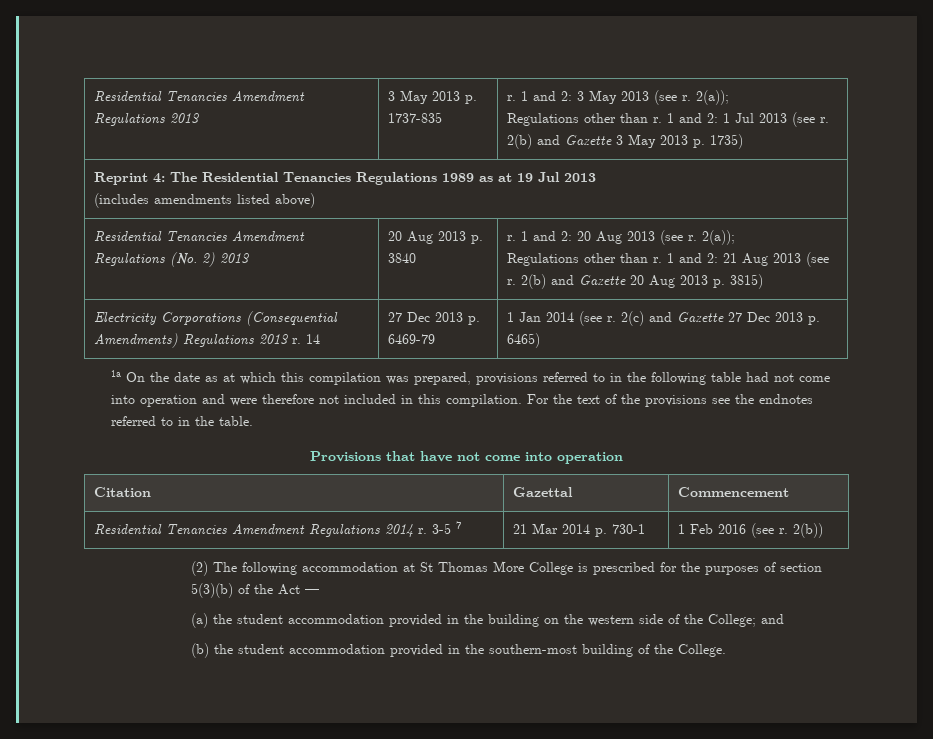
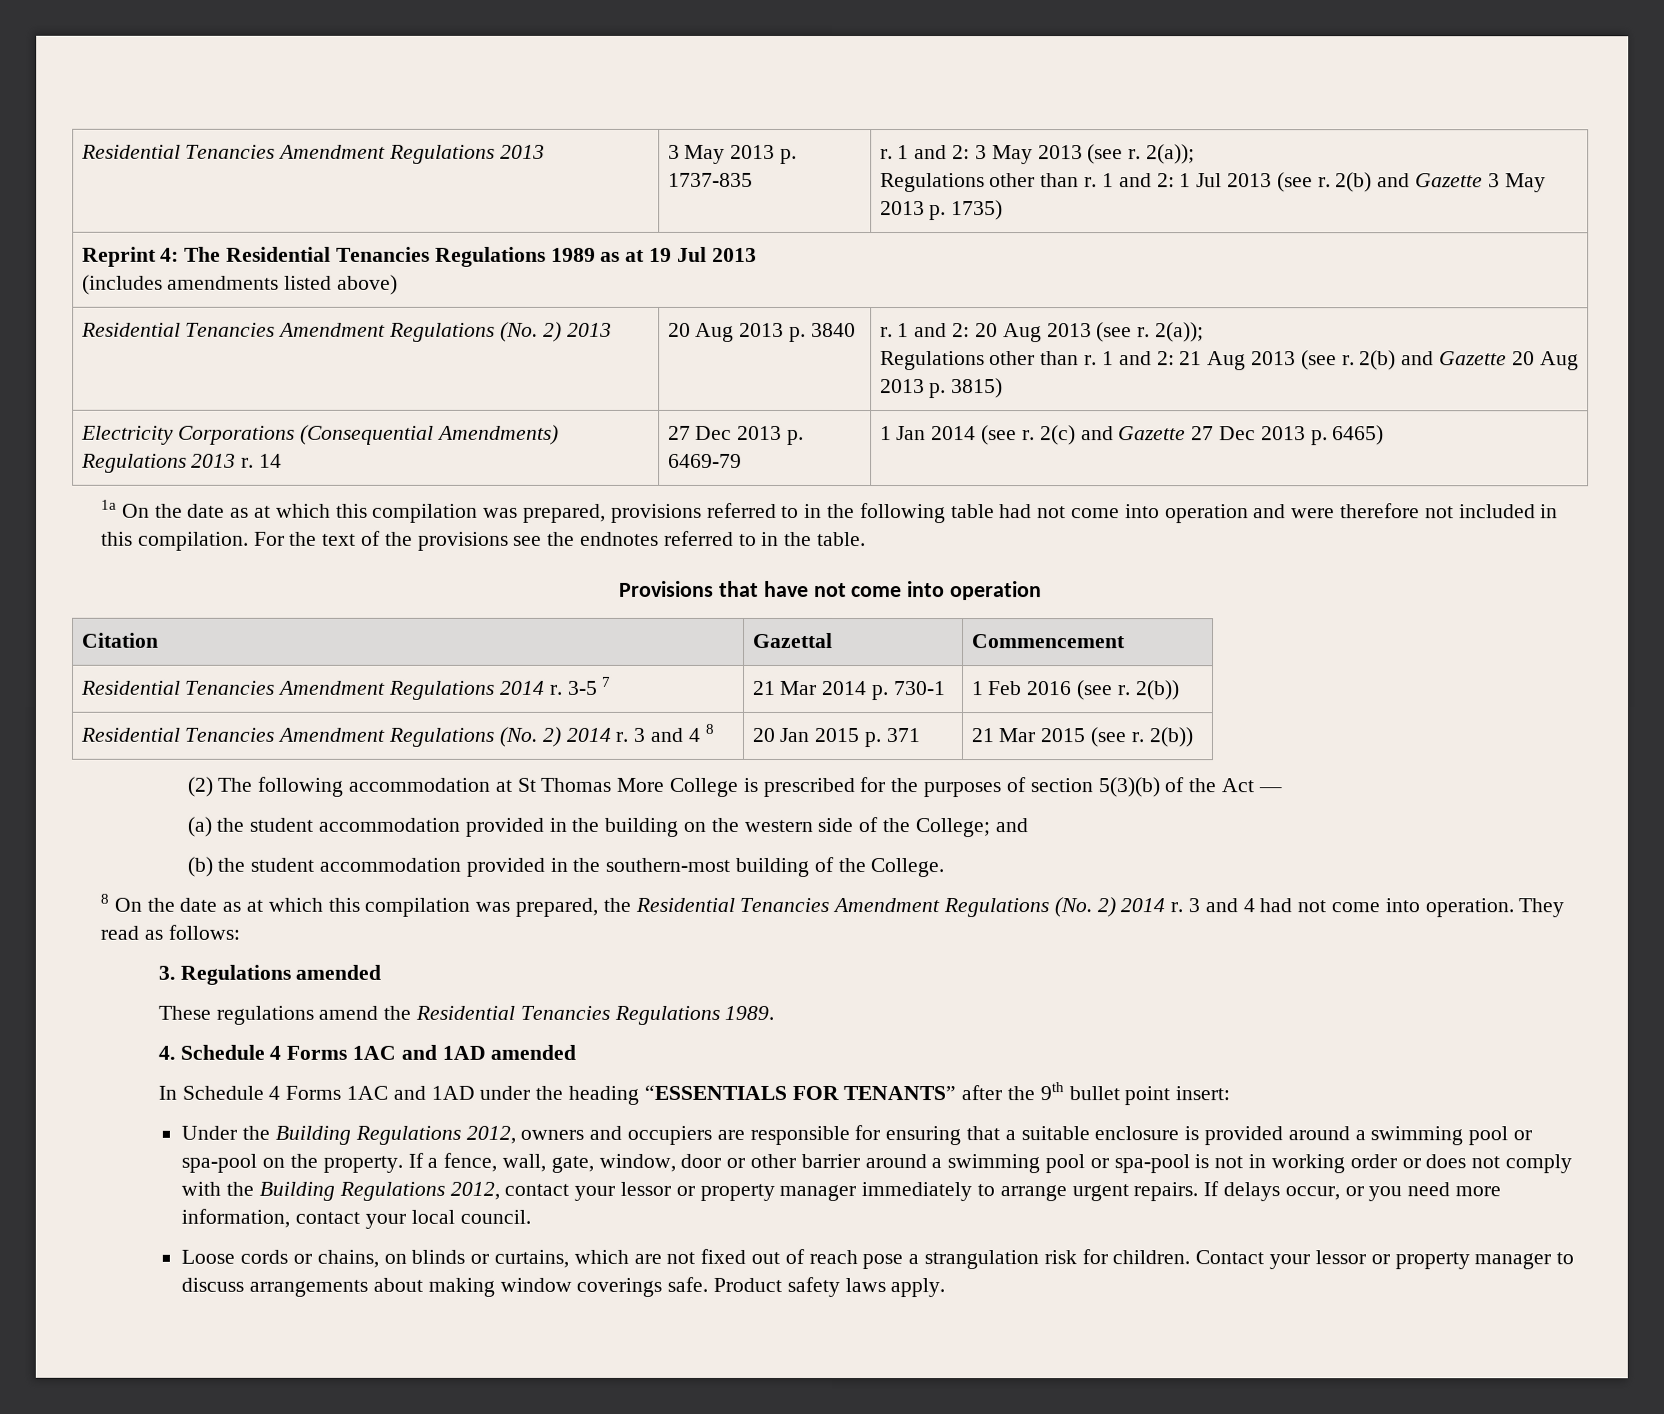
+ Residential Tenancies Amendment Regulations (No. 2) 2014 r. 3 and 4 8 | 20 Jan 2015 p. 371 | 21 Mar 2015 (see r. 2(b))
+ 8 On the date as at which this compilation was prepared, the Residential Tenancies Amendment Regulations (No. 2) 2014 r. 3 and 4 had not come into operation. They read as follows:
+ 3. Regulations amended
+ These regulations amend the Residential Tenancies Regulations 1989.
+ 4. Schedule 4 Forms 1AC and 1AD amended
+ In Schedule 4 Forms 1AC and 1AD under the heading “ESSENTIALS FOR TENANTS” after the 9th bullet point insert:
+ Under the Building Regulations 2012, owners and occupiers are responsible for ensuring that a suitable enclosure is provided around a swimming pool or spa-pool on the property. If a fence, wall, gate, window, door or other barrier around a swimming pool or spa-pool is not in working order or does not comply with the Building Regulations 2012, contact your lessor or property manager immediately to arrange urgent repairs. If delays occur, or you need more information, contact your local council.
+ Loose cords or chains, on blinds or curtains, which are not fixed out of reach pose a strangulation risk for children. Contact your lessor or property manager to discuss arrangements about making window coverings safe. Product safety laws apply.

